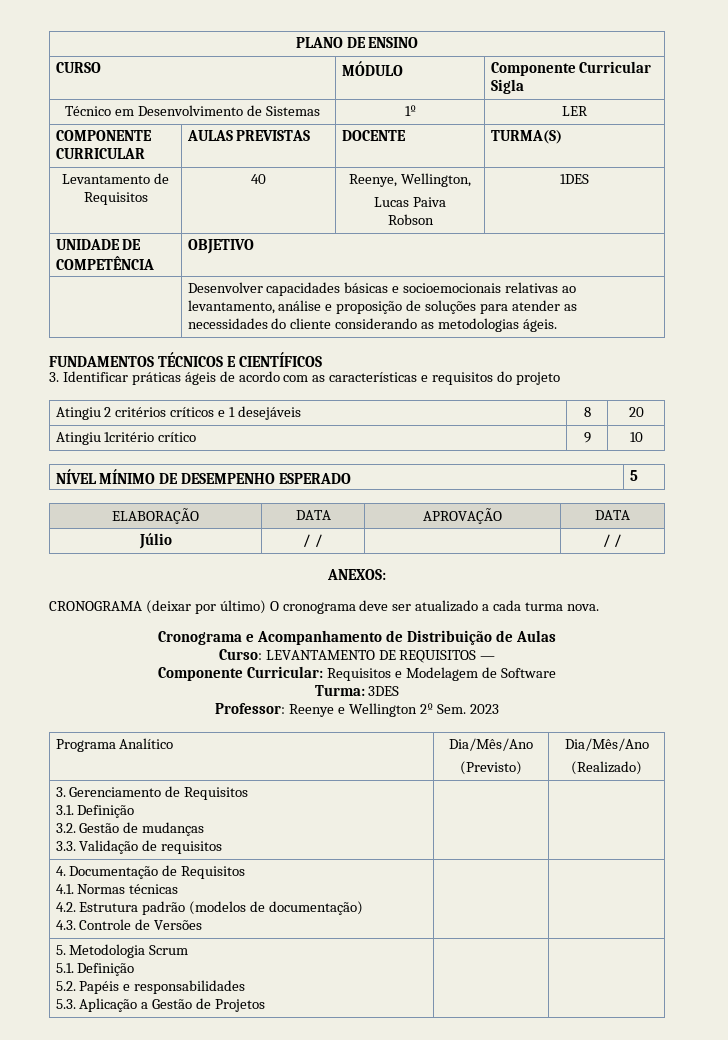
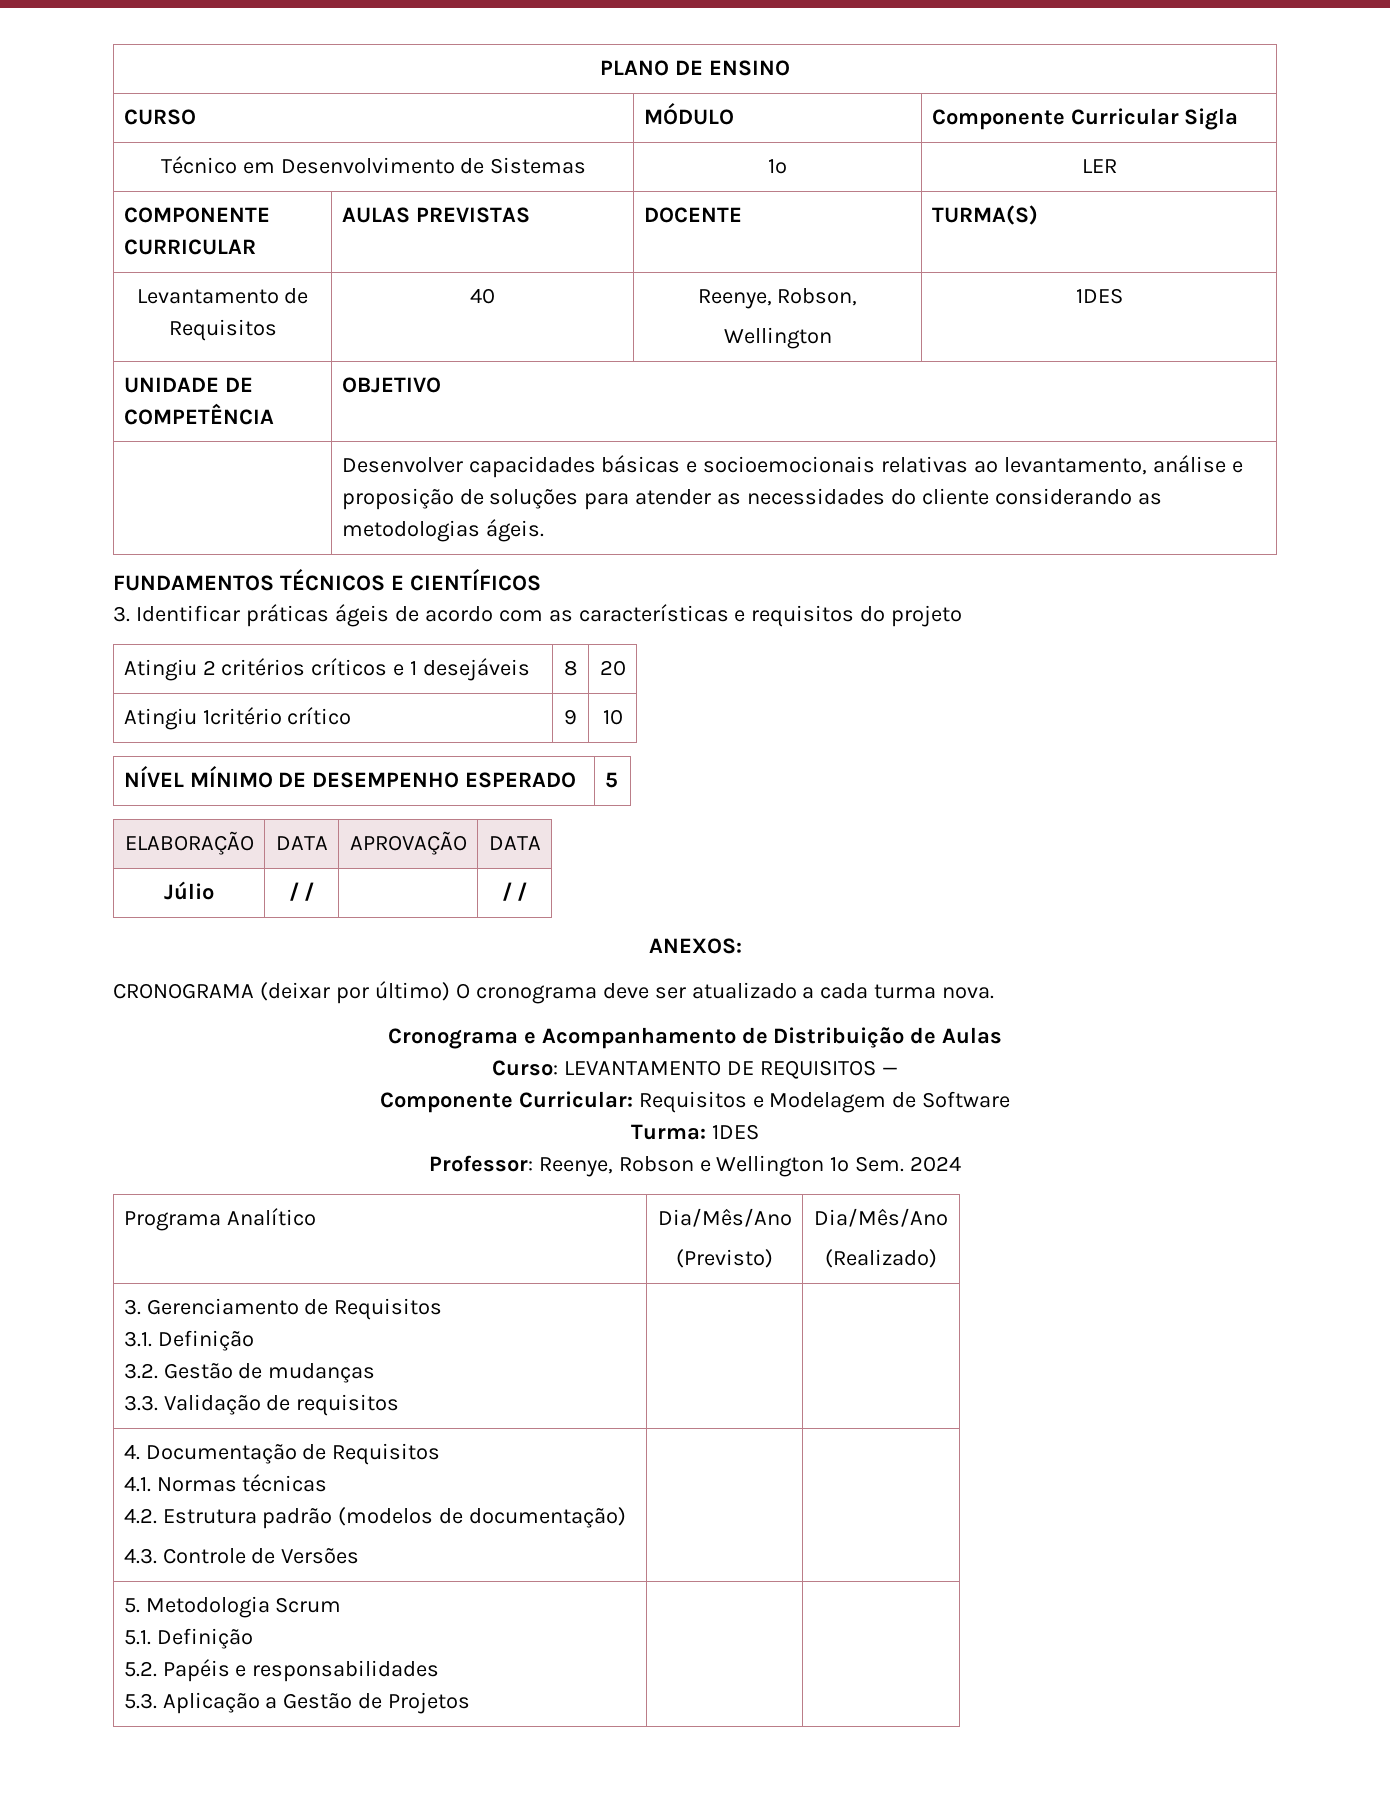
- Levantamento de Requisitos | 40 | Reenye, Wellington,
- Lucas Paiva
- Robson | 1DES
+ Levantamento de Requisitos | 40 | Reenye, Robson,
+ Wellington | 1DES
- Turma: 3DES
+ Turma: 1DES
- Professor: Reenye e Wellington 2º Sem. 2023
+ Professor: Reenye, Robson e Wellington 1º Sem. 2024

